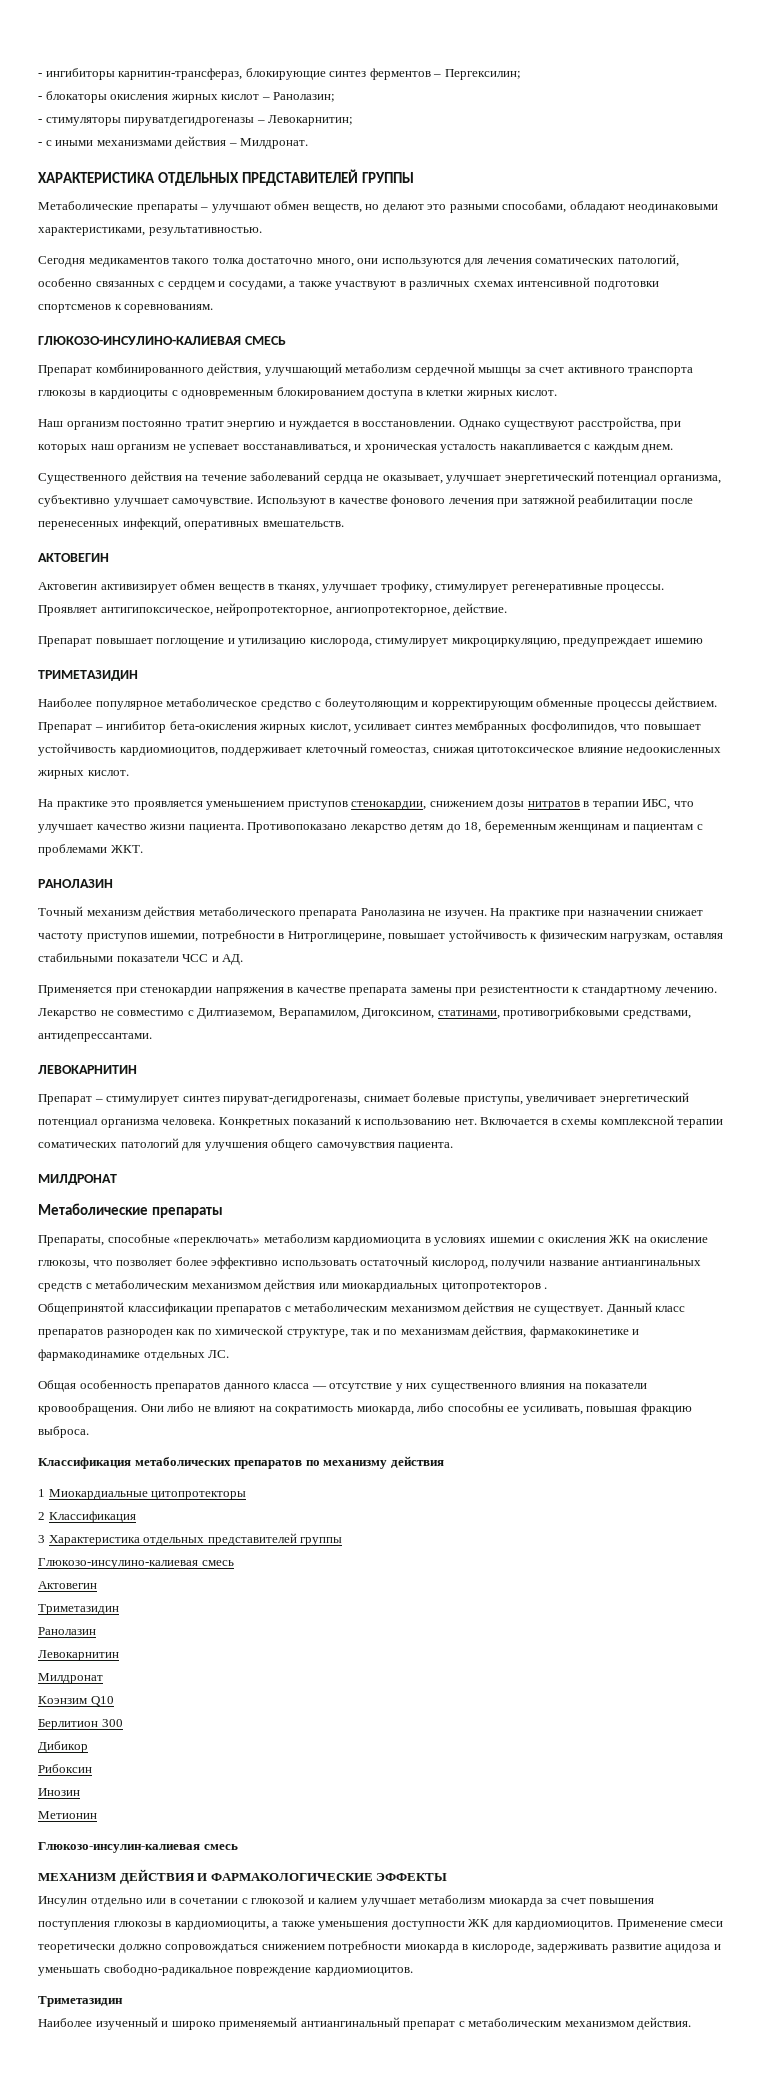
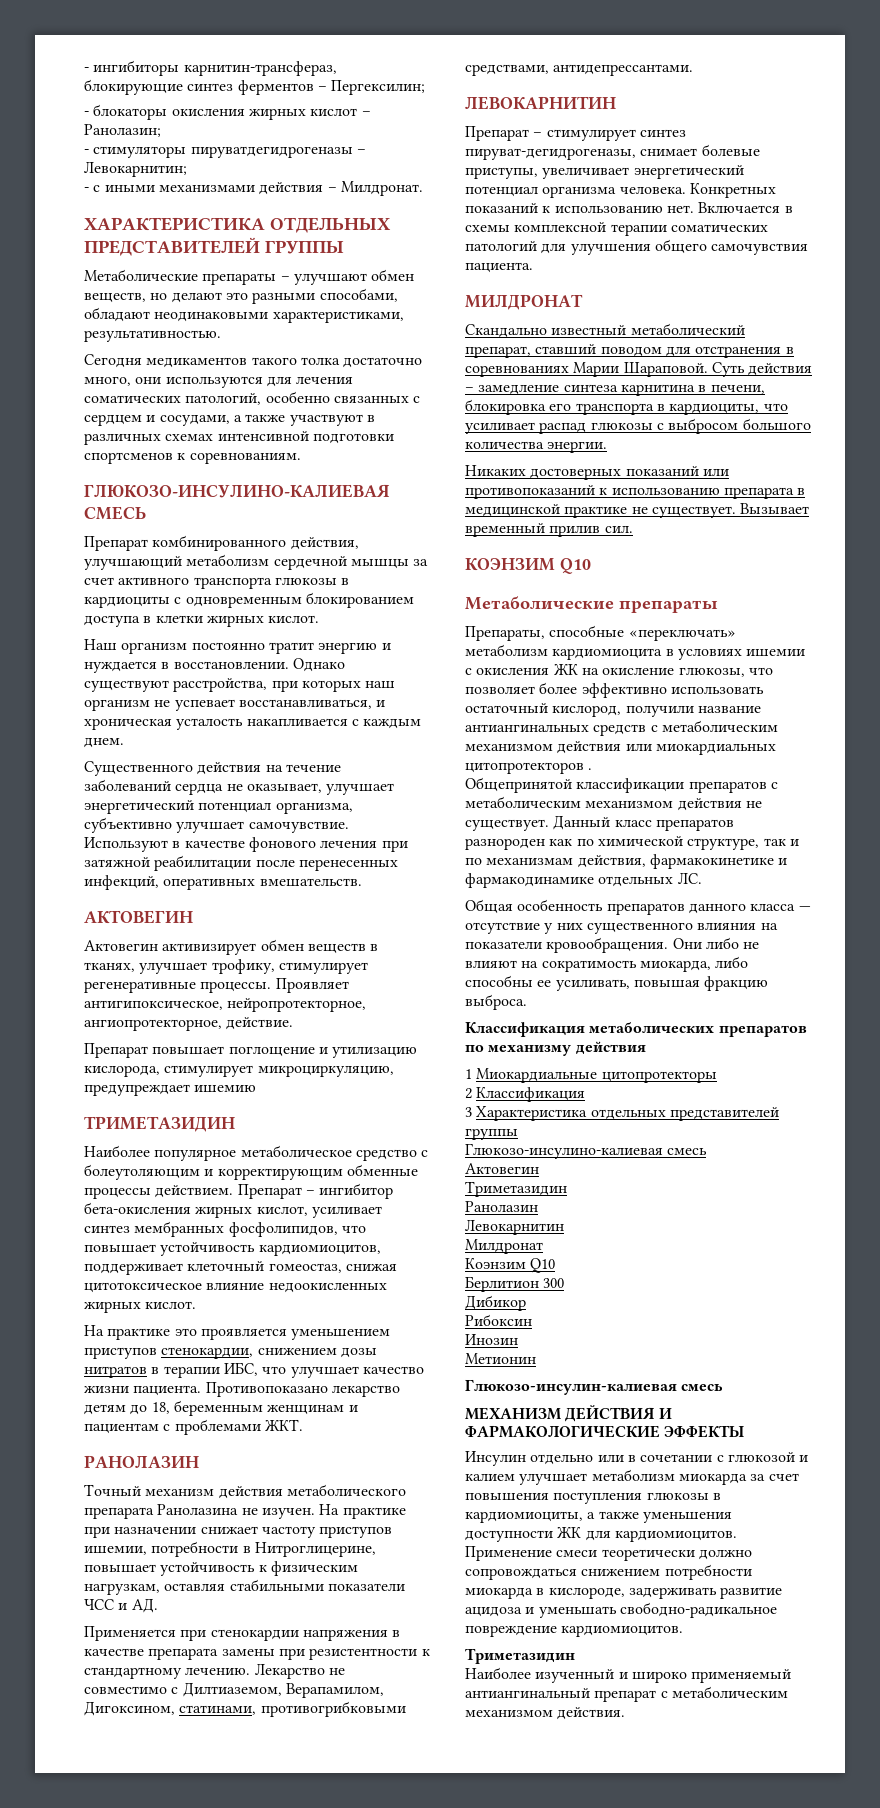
+ Скандально известный метаболический препарат, ставший поводом для отстранения в соревнованиях Марии Шараповой. Суть действия – замедление синтеза карнитина в печени, блокировка его транспорта в кардиоциты, что усиливает распад глюкозы с выбросом большого количества энергии.
+ Никаких достоверных показаний или противопоказаний к использованию препарата в медицинской практике не существует. Вызывает временный прилив сил.
+ КОЭНЗИМ Q10

